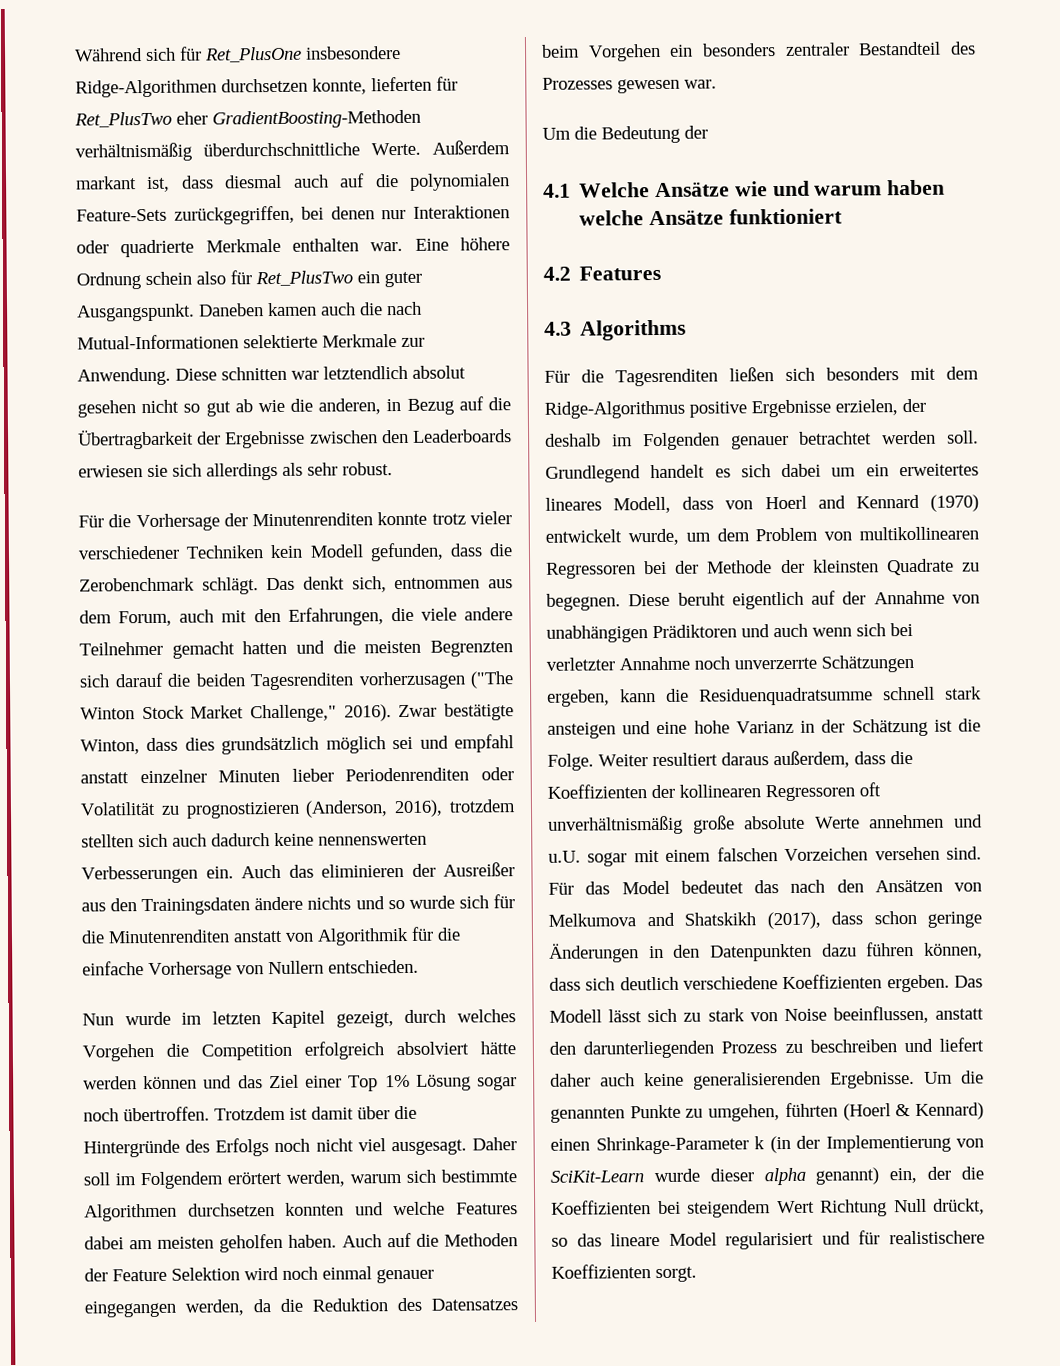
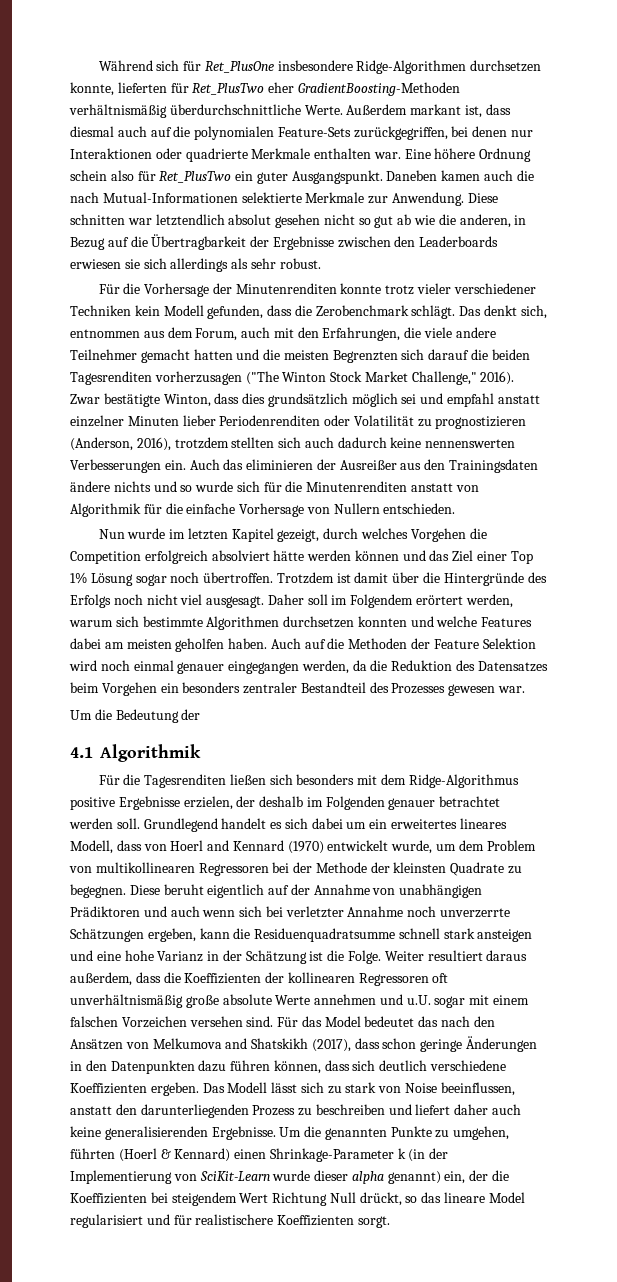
- 4.1 Welche Ansätze wie und warum haben welche Ansätze funktioniert
- 4.2 Features
- 4.3 Algorithms
+ 4.1 Algorithmik

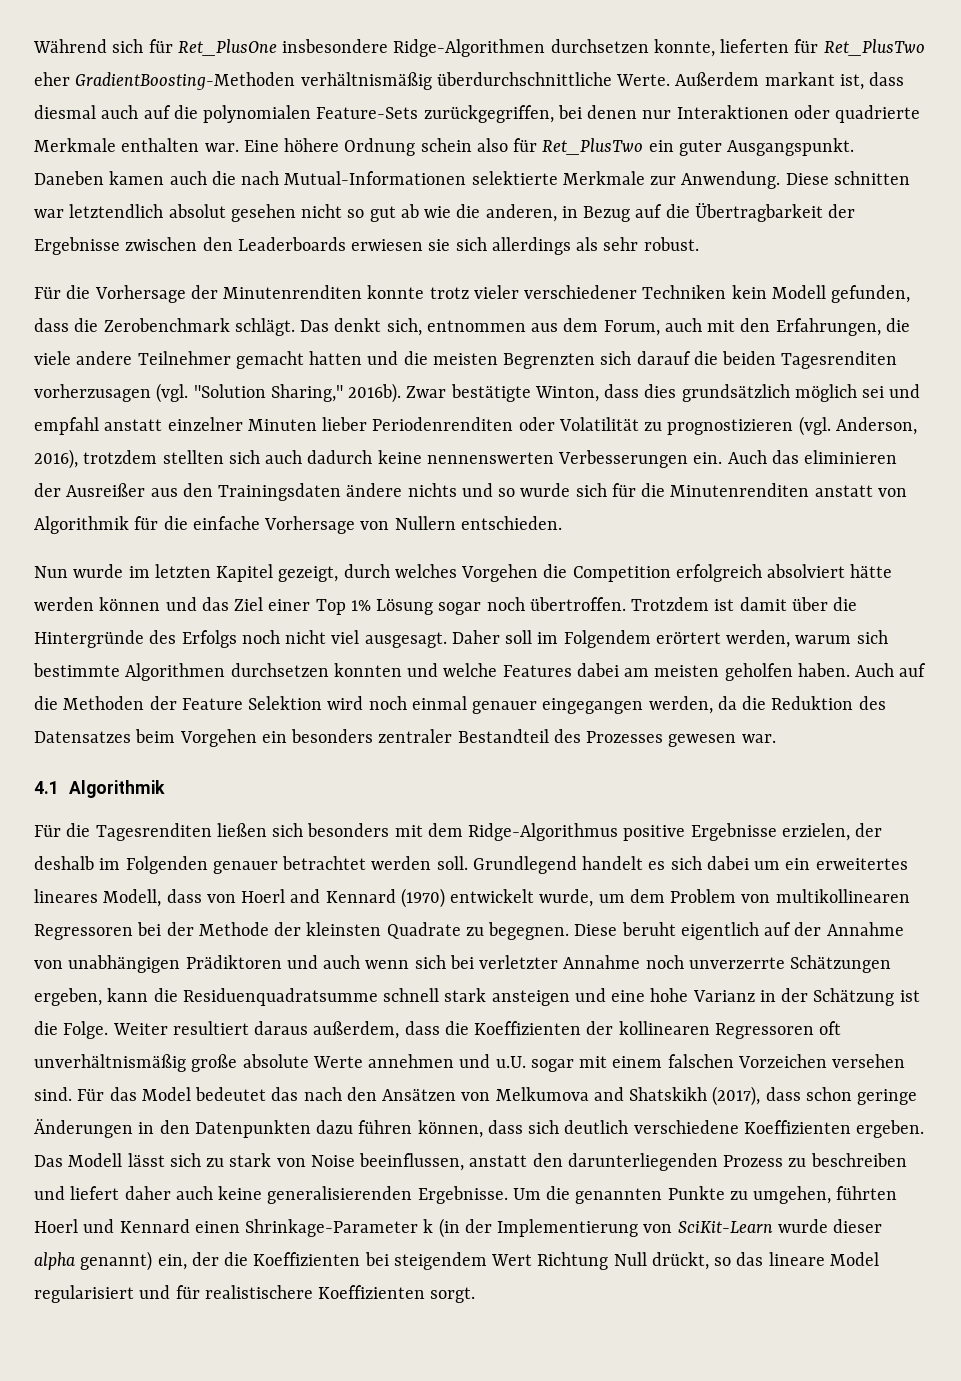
- Das denkt sich, entnommen aus dem Forum, auch mit den Erfahrungen, die viele andere Teilnehmer gemacht hatten und die meisten Begrenzten sich darauf die beiden Tagesrenditen vorherzusagen ("The Winton Stock Market Challenge," 2016).
+ Das denkt sich, entnommen aus dem Forum, auch mit den Erfahrungen, die viele andere Teilnehmer gemacht hatten und die meisten Begrenzten sich darauf die beiden Tagesrenditen vorherzusagen (vgl. "Solution Sharing," 2016b).
- Zwar bestätigte Winton, dass dies grundsätzlich möglich sei und empfahl anstatt einzelner Minuten lieber Periodenrenditen oder Volatilität zu prognostizieren (Anderson, 2016), trotzdem stellten sich auch dadurch keine nennenswerten Verbesserungen ein.
+ Zwar bestätigte Winton, dass dies grundsätzlich möglich sei und empfahl anstatt einzelner Minuten lieber Periodenrenditen oder Volatilität zu prognostizieren (vgl. Anderson, 2016), trotzdem stellten sich auch dadurch keine nennenswerten Verbesserungen ein.
- Um die Bedeutung der
- Um die genannten Punkte zu umgehen, führten (Hoerl & Kennard) einen Shrinkage-Parameter k (in der Implementierung von SciKit-Learn wurde dieser alpha genannt) ein, der die Koeffizienten bei steigendem Wert Richtung Null drückt, so das lineare Model regularisiert und für realistischere Koeffizienten sorgt.
+ Um die genannten Punkte zu umgehen, führten Hoerl und Kennard einen Shrinkage-Parameter k (in der Implementierung von SciKit-Learn wurde dieser alpha genannt) ein, der die Koeffizienten bei steigendem Wert Richtung Null drückt, so das lineare Model regularisiert und für realistischere Koeffizienten sorgt.

